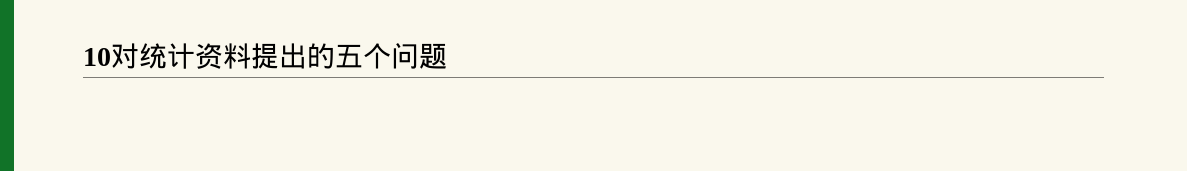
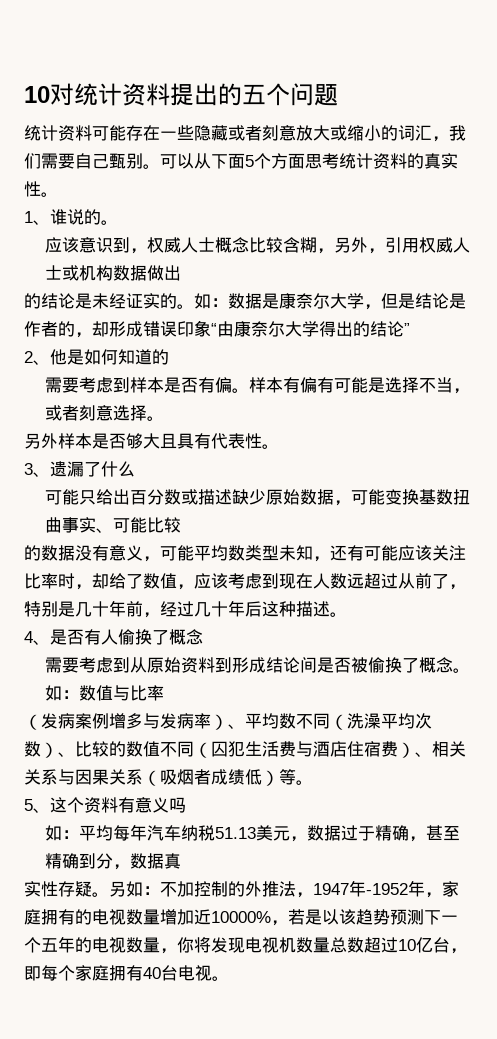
+ 统计资料可能存在一些隐藏或者刻意放大或缩小的词汇，我们需要自己甄别。可以从下面5个方面思考统计资料的真实性。
+ 1、谁说的。
+ 应该意识到，权威人士概念比较含糊，另外，引用权威人士或机构数据做出
+ 的结论是未经证实的。如：数据是康奈尔大学，但是结论是作者的，却形成错误印象“由康奈尔大学得出的结论”
+ 2、他是如何知道的
+ 需要考虑到样本是否有偏。样本有偏有可能是选择不当，或者刻意选择。
+ 另外样本是否够大且具有代表性。
+ 3、遗漏了什么
+ 可能只给出百分数或描述缺少原始数据，可能变换基数扭曲事实、可能比较
+ 的数据没有意义，可能平均数类型未知，还有可能应该关注比率时，却给了数值，应该考虑到现在人数远超过从前了，特别是几十年前，经过几十年后这种描述。
+ 4、是否有人偷换了概念
+ 需要考虑到从原始资料到形成结论间是否被偷换了概念。如：数值与比率
+ （发病案例增多与发病率）、平均数不同（洗澡平均次数）、比较的数值不同（囚犯生活费与酒店住宿费）、相关关系与因果关系（吸烟者成绩低）等。
+ 5、这个资料有意义吗
+ 如：平均每年汽车纳税51.13美元，数据过于精确，甚至精确到分，数据真
+ 实性存疑。另如：不加控制的外推法，1947年-1952年，家庭拥有的电视数量增加近10000%，若是以该趋势预测下一个五年的电视数量，你将发现电视机数量总数超过10亿台，即每个家庭拥有40台电视。

